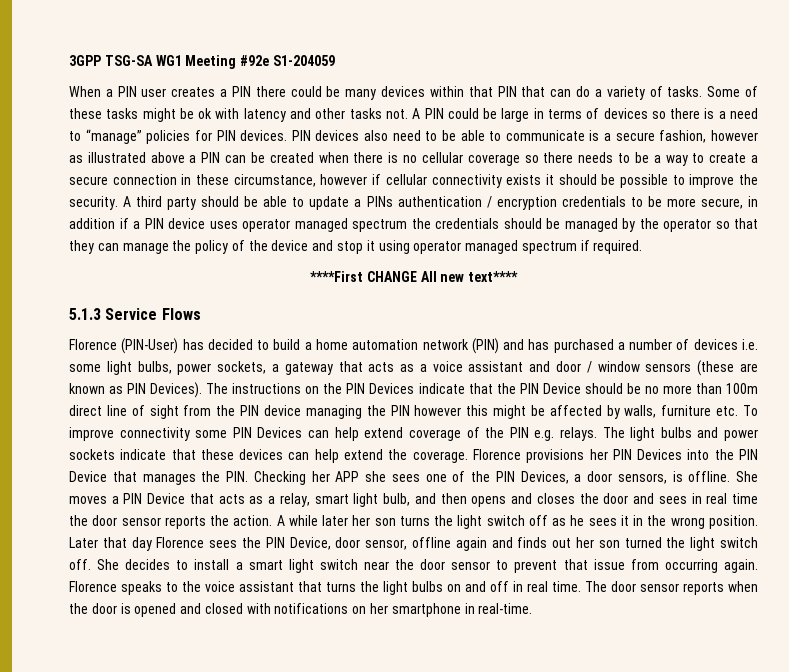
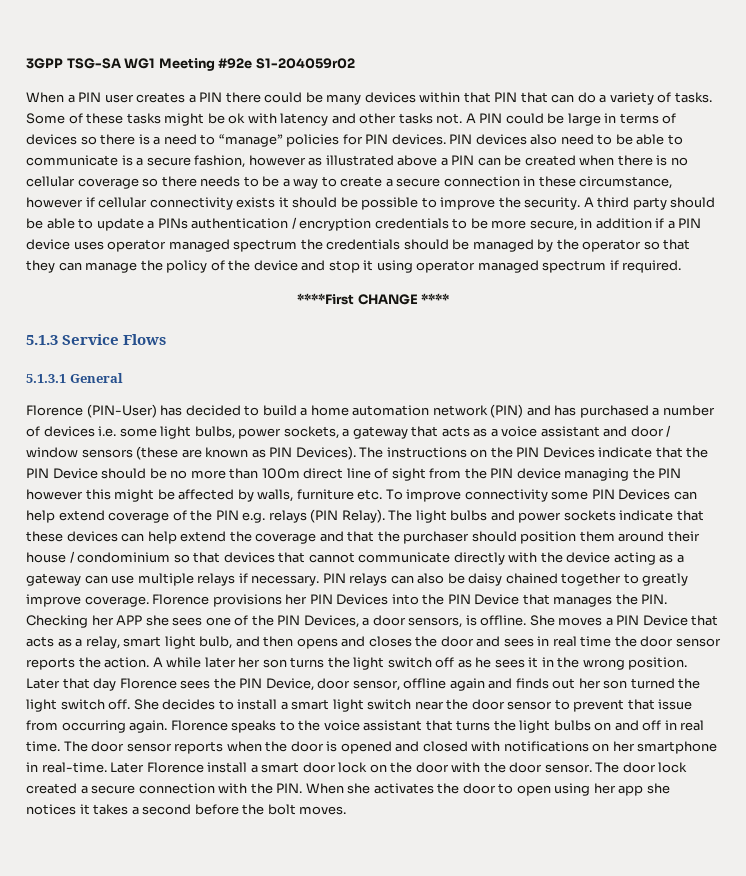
- 3GPP TSG-SA WG1 Meeting #92e S1-204059
+ 3GPP TSG-SA WG1 Meeting #92e S1-204059r02
- ****First CHANGE All new text****
+ ****First CHANGE ****
+ 5.1.3.1 General
- The instructions on the PIN Devices indicate that the PIN Device should be no more than 100m direct line of sight from the PIN device managing the PIN however this might be affected by walls, furniture etc. To improve connectivity some PIN Devices can help extend coverage of the PIN e.g. relays.
+ The instructions on the PIN Devices indicate that the PIN Device should be no more than 100m direct line of sight from the PIN device managing the PIN however this might be affected by walls, furniture etc. To improve connectivity some PIN Devices can help extend coverage of the PIN e.g. relays (PIN Relay).
- The light bulbs and power sockets indicate that these devices can help extend the coverage.
+ The light bulbs and power sockets indicate that these devices can help extend the coverage and that the purchaser should position them around their house / condominium so that devices that cannot communicate directly with the device acting as a gateway can use multiple relays if necessary. PIN relays can also be daisy chained together to greatly improve coverage.
+ Later Florence install a smart door lock on the door with the door sensor. The door lock created a secure connection with the PIN. When she activates the door to open using her app she notices it takes a second before the bolt moves.

